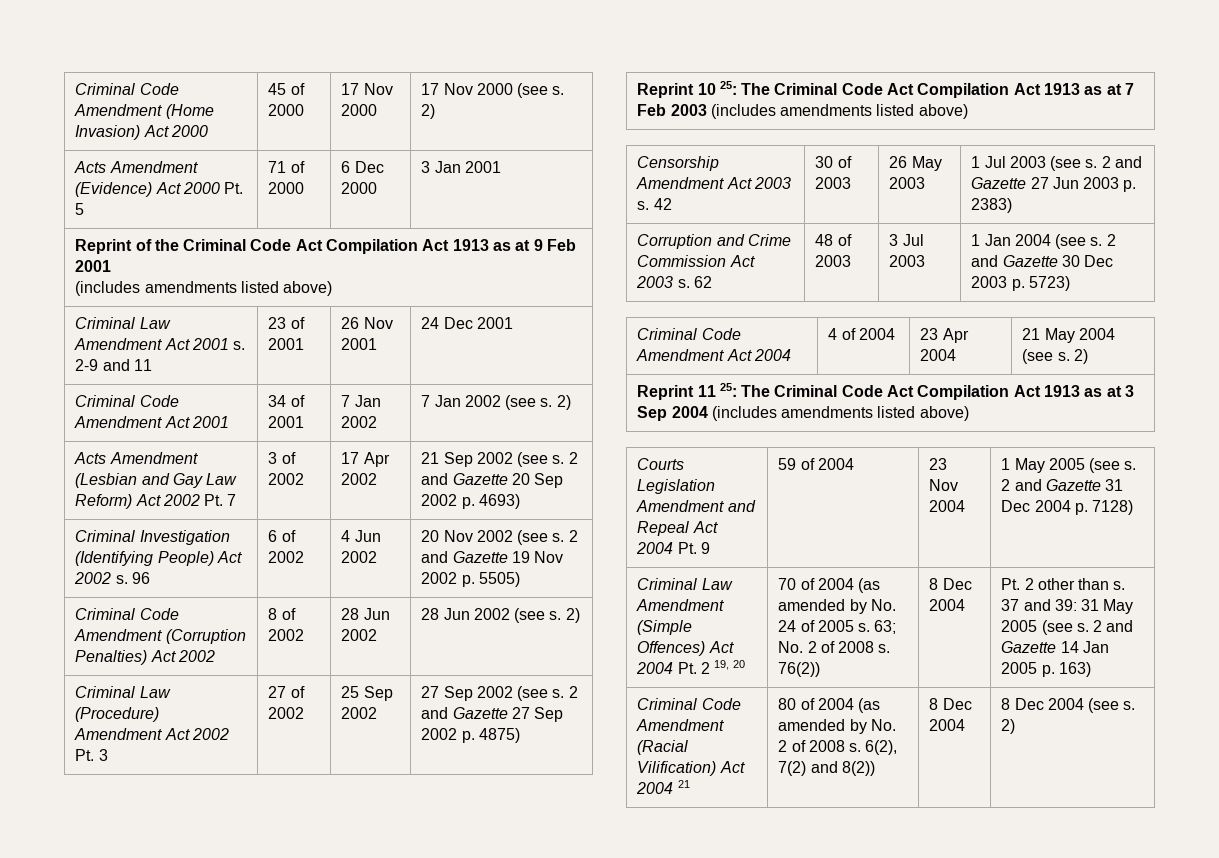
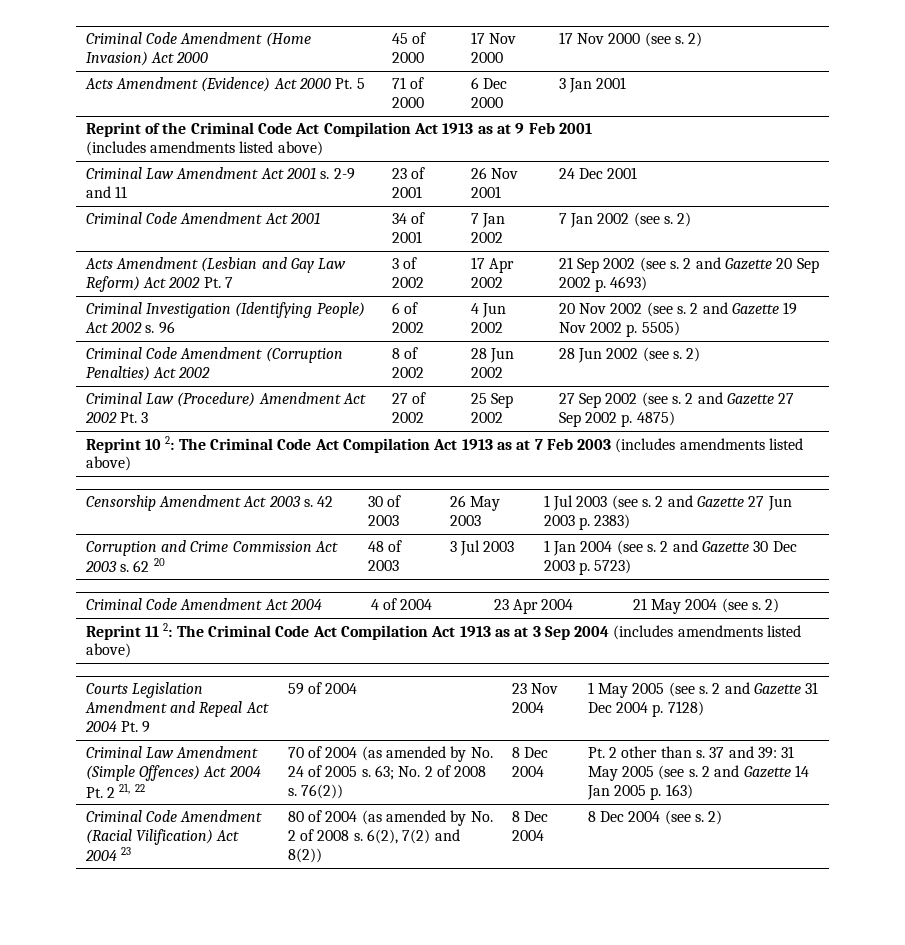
- Reprint 10 25: The Criminal Code Act Compilation Act 1913 as at 7 Feb 2003 (includes amendments listed above)
+ Reprint 10 2: The Criminal Code Act Compilation Act 1913 as at 7 Feb 2003 (includes amendments listed above)
- Corruption and Crime Commission Act 2003 s. 62 | 48 of 2003 | 3 Jul 2003 | 1 Jan 2004 (see s. 2 and Gazette 30 Dec 2003 p. 5723)
+ Corruption and Crime Commission Act 2003 s. 62 20 | 48 of 2003 | 3 Jul 2003 | 1 Jan 2004 (see s. 2 and Gazette 30 Dec 2003 p. 5723)
- Reprint 11 25: The Criminal Code Act Compilation Act 1913 as at 3 Sep 2004 (includes amendments listed above)
+ Reprint 11 2: The Criminal Code Act Compilation Act 1913 as at 3 Sep 2004 (includes amendments listed above)
- Criminal Law Amendment (Simple Offences) Act 2004 Pt. 2 19, 20
+ Criminal Law Amendment (Simple Offences) Act 2004 Pt. 2 21, 22
- Criminal Code Amendment (Racial Vilification) Act 2004 21 | 80 of 2004 (as amended by No. 2 of 2008 s. 6(2), 7(2) and 8(2)) | 8 Dec 2004 | 8 Dec 2004 (see s. 2)
+ Criminal Code Amendment (Racial Vilification) Act 2004 23 | 80 of 2004 (as amended by No. 2 of 2008 s. 6(2), 7(2) and 8(2)) | 8 Dec 2004 | 8 Dec 2004 (see s. 2)

